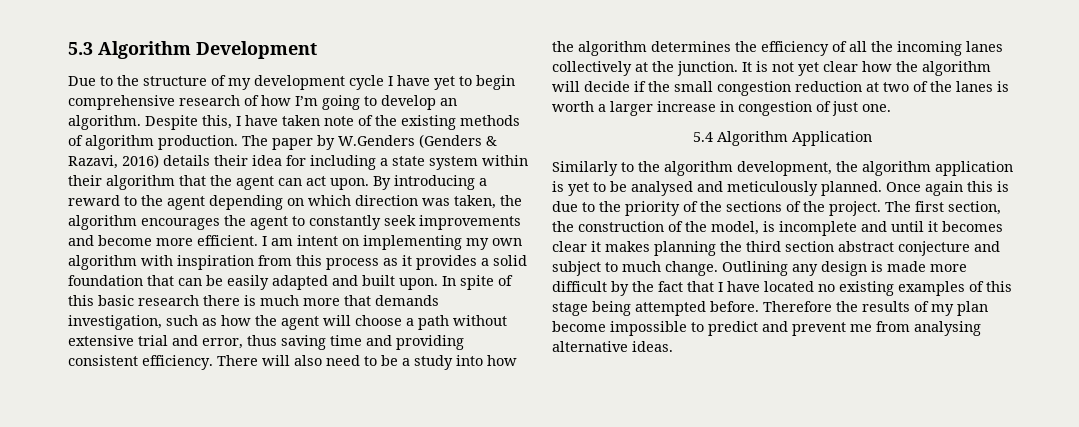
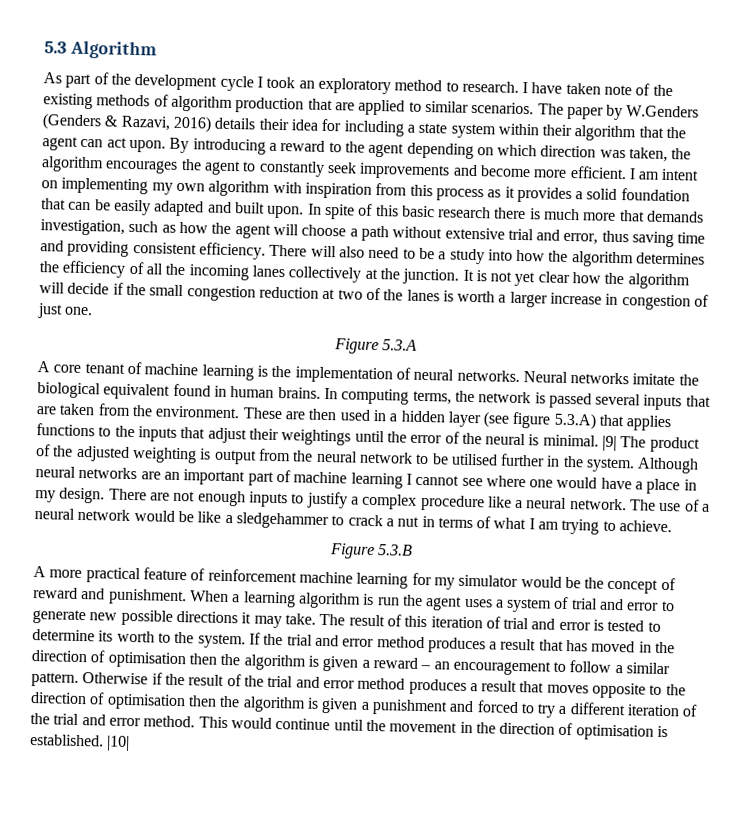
- 5.3 Algorithm Development
- Due to the structure of my development cycle I have yet to begin comprehensive research of how I’m going to develop an algorithm. Despite this, I have taken note of the existing methods of algorithm production.
+ 5.3 Algorithm
+ As part of the development cycle I took an exploratory method to research. I have taken note of the existing methods of algorithm production that are applied to similar scenarios.
- 5.4 Algorithm Application
- Similarly to the algorithm development, the algorithm application is yet to be analysed and meticulously planned. Once again this is due to the priority of the sections of the project. The first section, the construction of the model, is incomplete and until it becomes clear it makes planning the third section abstract conjecture and subject to much change. Outlining any design is made more difficult by the fact that I have located no existing examples of this stage being attempted before. Therefore the results of my plan become impossible to predict and prevent me from analysing alternative ideas.
+ Figure 5.3.A
+ A core tenant of machine learning is the implementation of neural networks. Neural networks imitate the biological equivalent found in human brains. In computing terms, the network is passed several inputs that are taken from the environment. These are then used in a hidden layer (see figure 5.3.A) that applies functions to the inputs that adjust their weightings until the error of the neural is minimal. |9| The product of the adjusted weighting is output from the neural network to be utilised further in the system. Although neural networks are an important part of machine learning I cannot see where one would have a place in my design. There are not enough inputs to justify a complex procedure like a neural network. The use of a neural network would be like a sledgehammer to crack a nut in terms of what I am trying to achieve.
+ Figure 5.3.B
+ A more practical feature of reinforcement machine learning for my simulator would be the concept of reward and punishment. When a learning algorithm is run the agent uses a system of trial and error to generate new possible directions it may take. The result of this iteration of trial and error is tested to determine its worth to the system. If the trial and error method produces a result that has moved in the direction of optimisation then the algorithm is given a reward – an encouragement to follow a similar pattern. Otherwise if the result of the trial and error method produces a result that moves opposite to the direction of optimisation then the algorithm is given a punishment and forced to try a different iteration of the trial and error method. This would continue until the movement in the direction of optimisation is established. |10|

